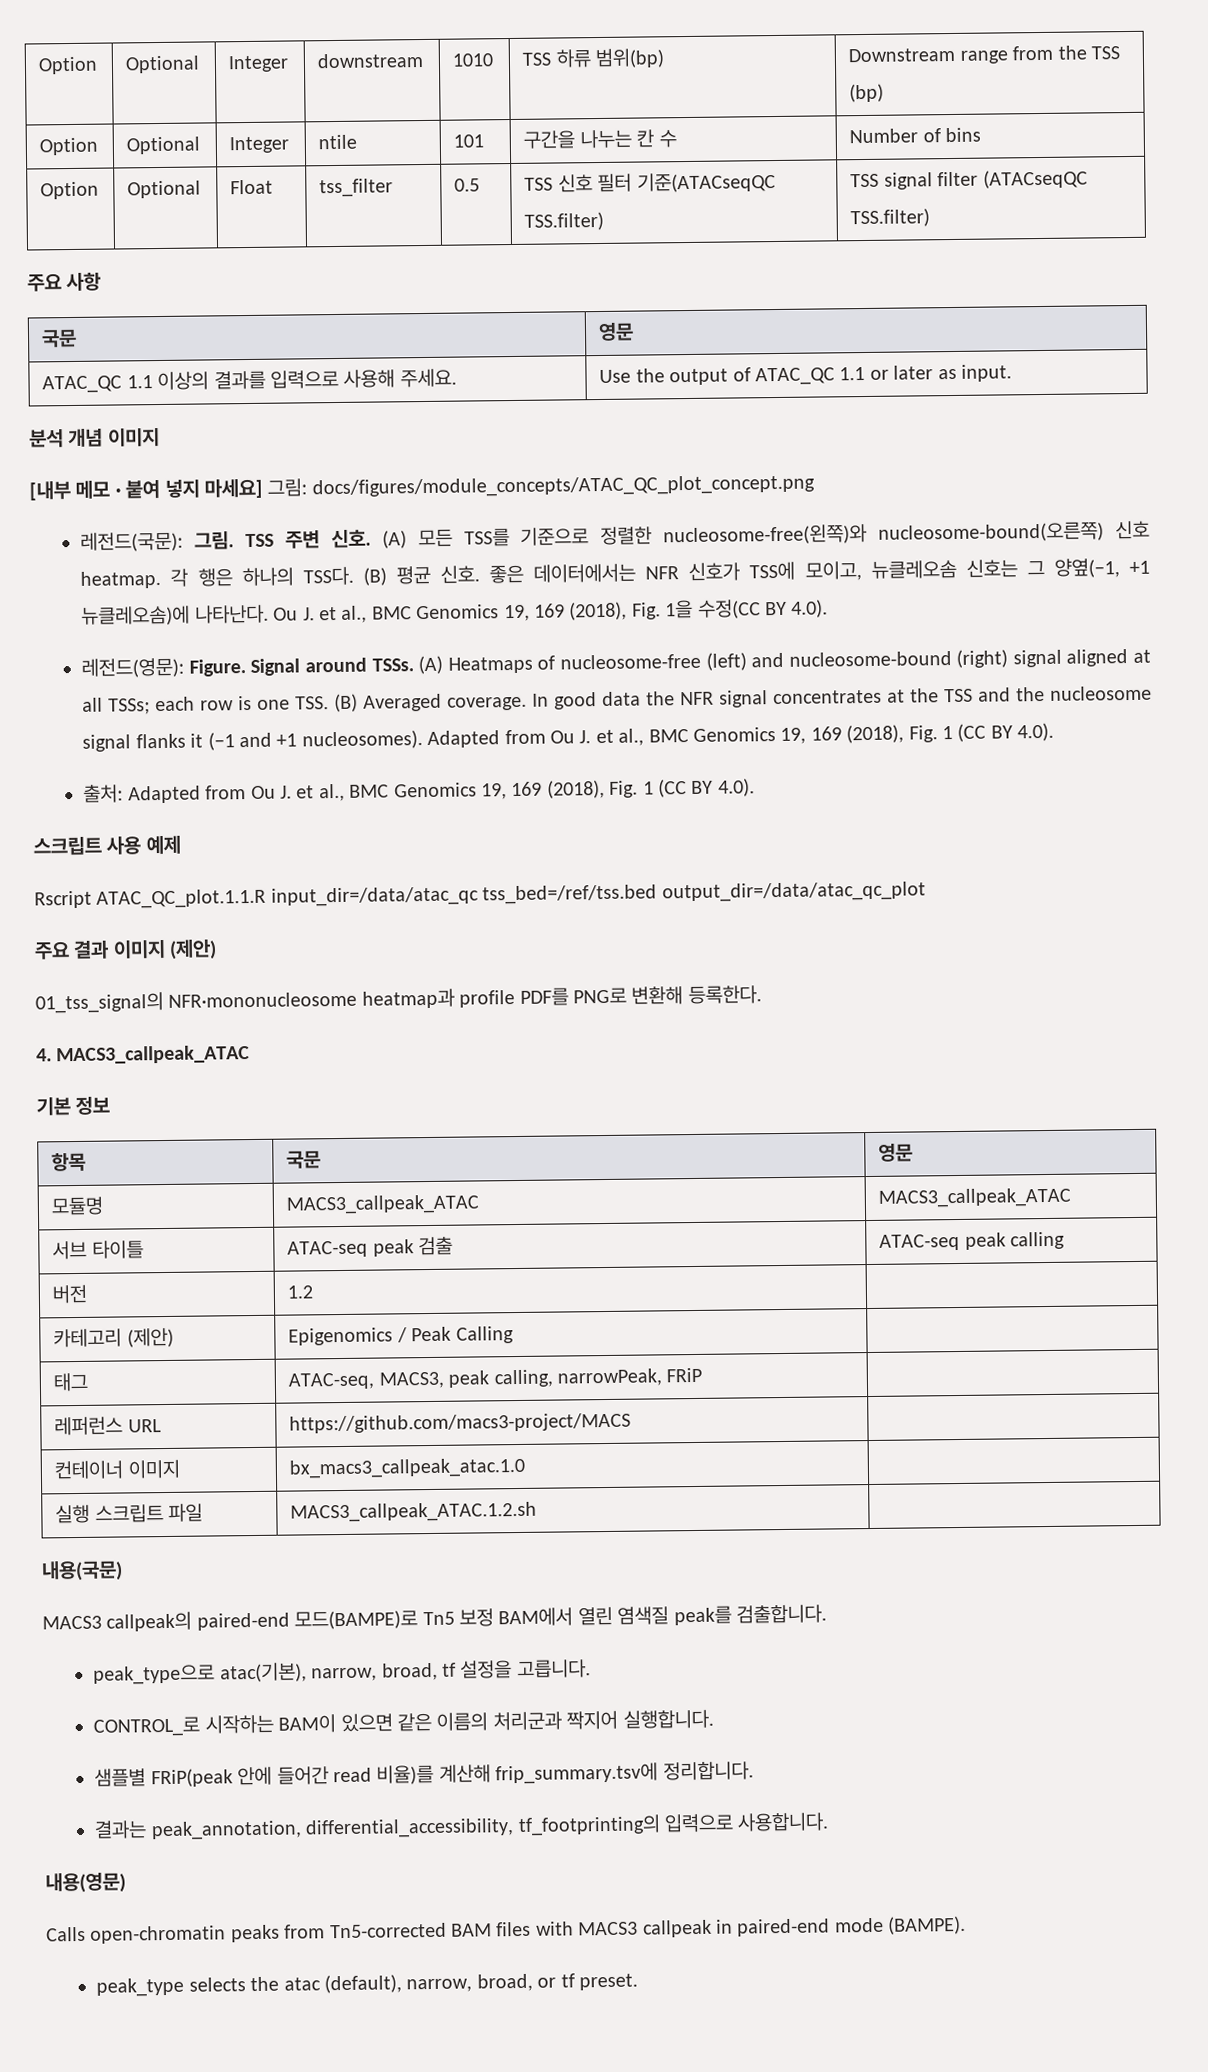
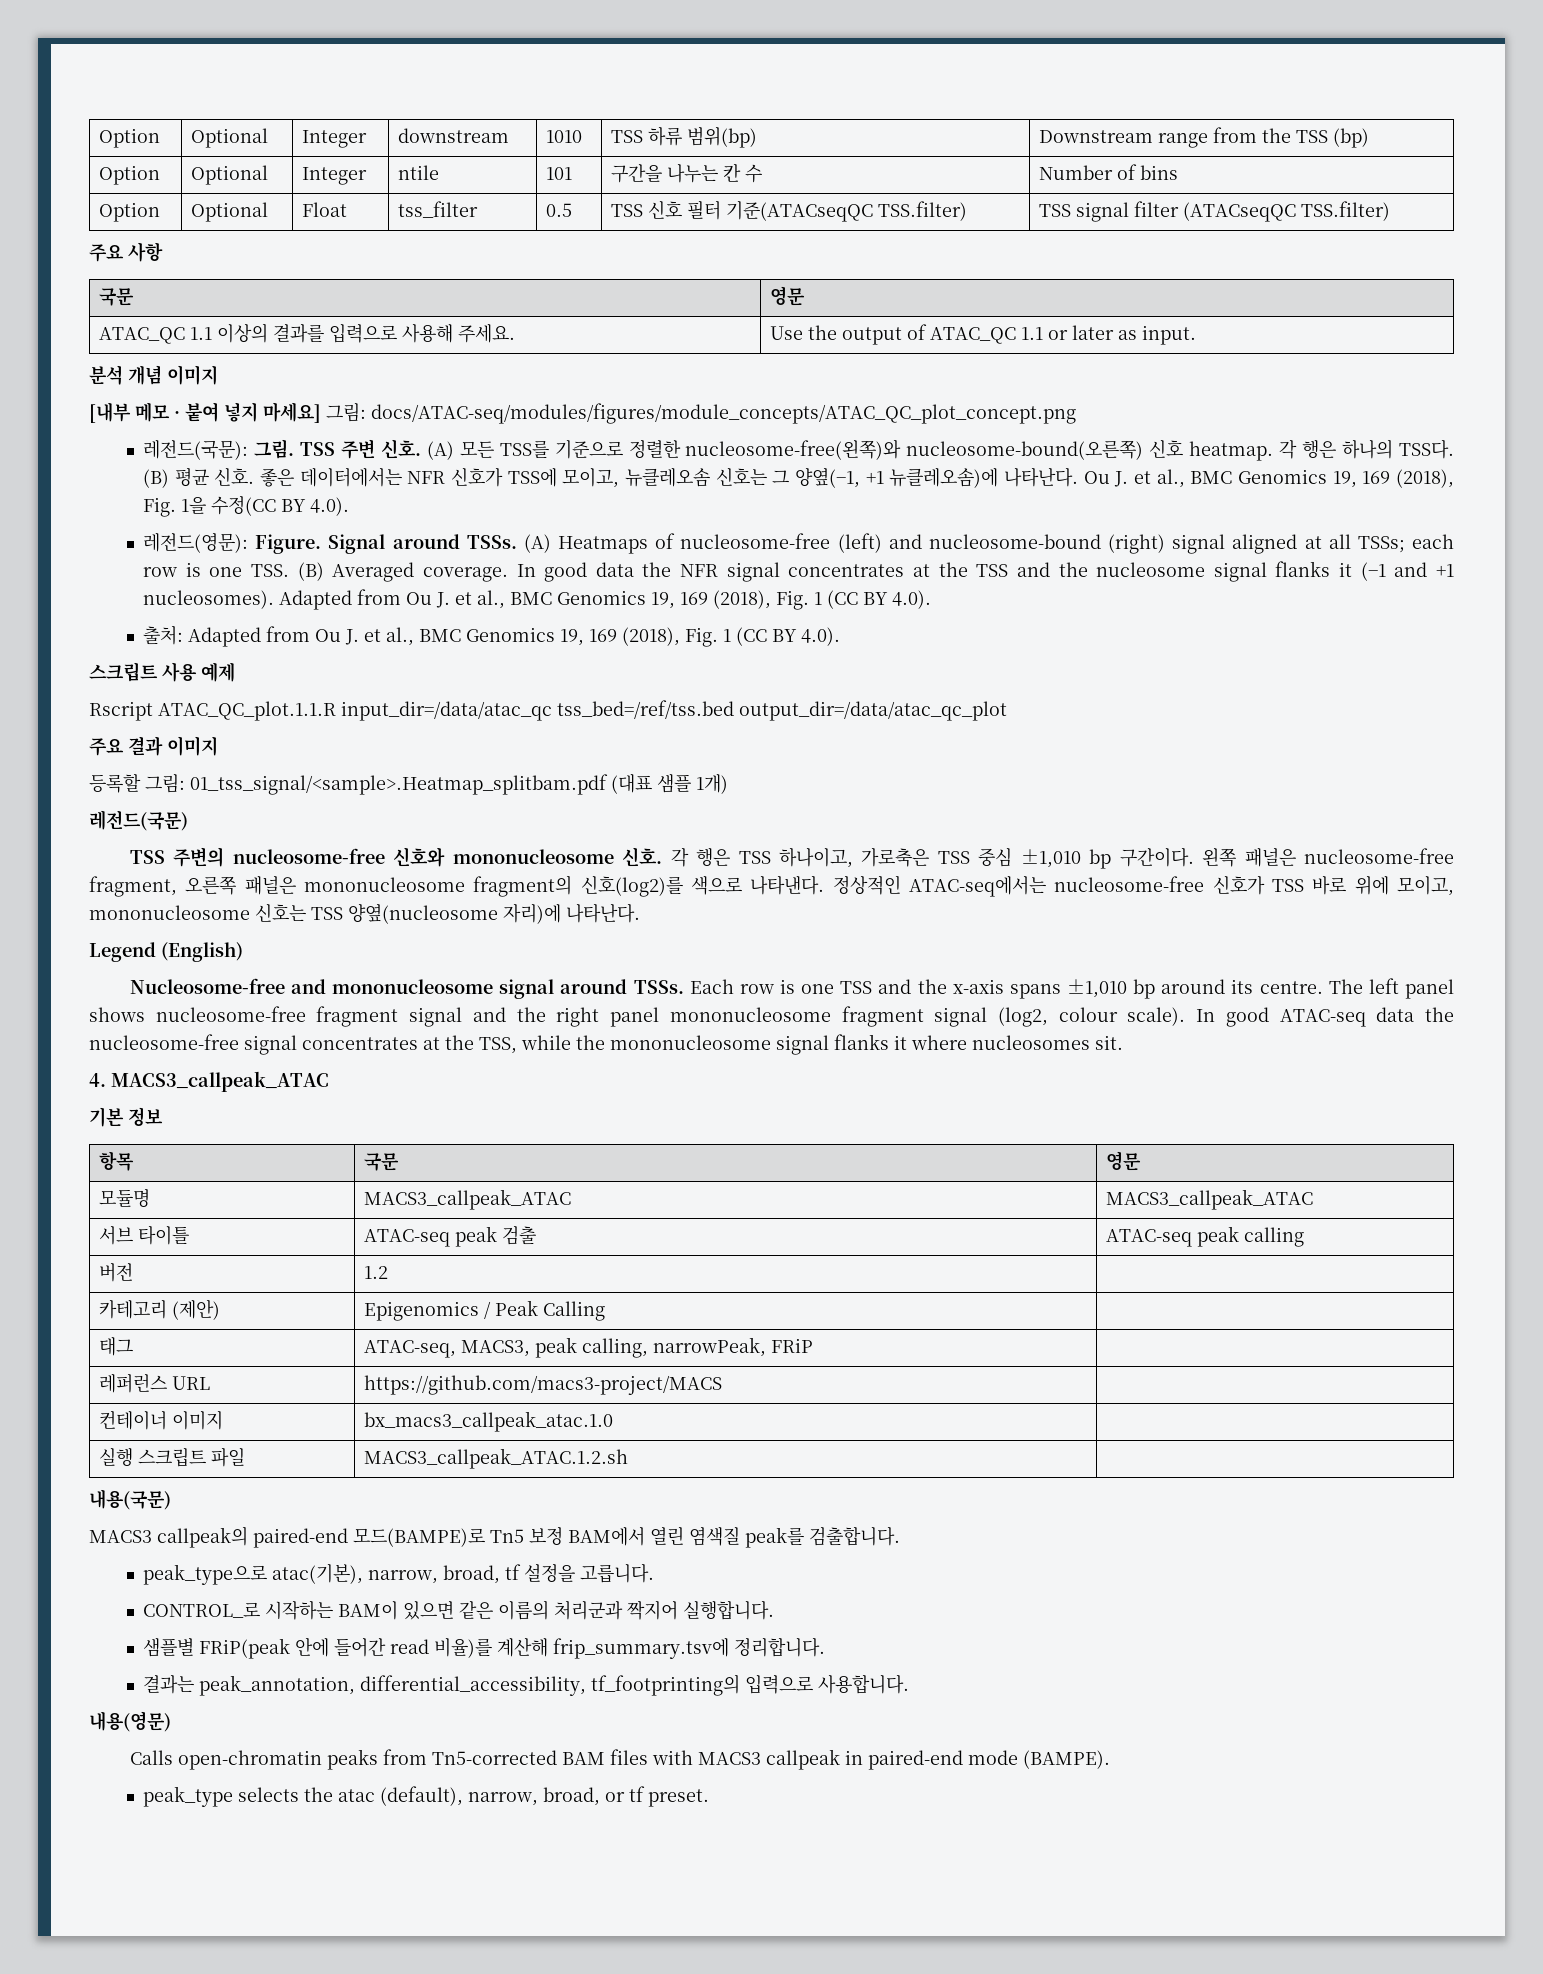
- [내부 메모 · 붙여 넣지 마세요] 그림: docs/figures/module_concepts/ATAC_QC_plot_concept.png
+ [내부 메모 · 붙여 넣지 마세요] 그림: docs/ATAC-seq/modules/figures/module_concepts/ATAC_QC_plot_concept.png
- 주요 결과 이미지 (제안)
- 01_tss_signal의 NFR·mononucleosome heatmap과 profile PDF를 PNG로 변환해 등록한다.
+ 주요 결과 이미지
+ 등록할 그림: 01_tss_signal/<sample>.Heatmap_splitbam.pdf (대표 샘플 1개)
+ 레전드(국문)
+ TSS 주변의 nucleosome-free 신호와 mononucleosome 신호. 각 행은 TSS 하나이고, 가로축은 TSS 중심 ±1,010 bp 구간이다. 왼쪽 패널은 nucleosome-free fragment, 오른쪽 패널은 mononucleosome fragment의 신호(log2)를 색으로 나타낸다. 정상적인 ATAC-seq에서는 nucleosome-free 신호가 TSS 바로 위에 모이고, mononucleosome 신호는 TSS 양옆(nucleosome 자리)에 나타난다.
+ Legend (English)
+ Nucleosome-free and mononucleosome signal around TSSs. Each row is one TSS and the x-axis spans ±1,010 bp around its centre. The left panel shows nucleosome-free fragment signal and the right panel mononucleosome fragment signal (log2, colour scale). In good ATAC-seq data the nucleosome-free signal concentrates at the TSS, while the mononucleosome signal flanks it where nucleosomes sit.

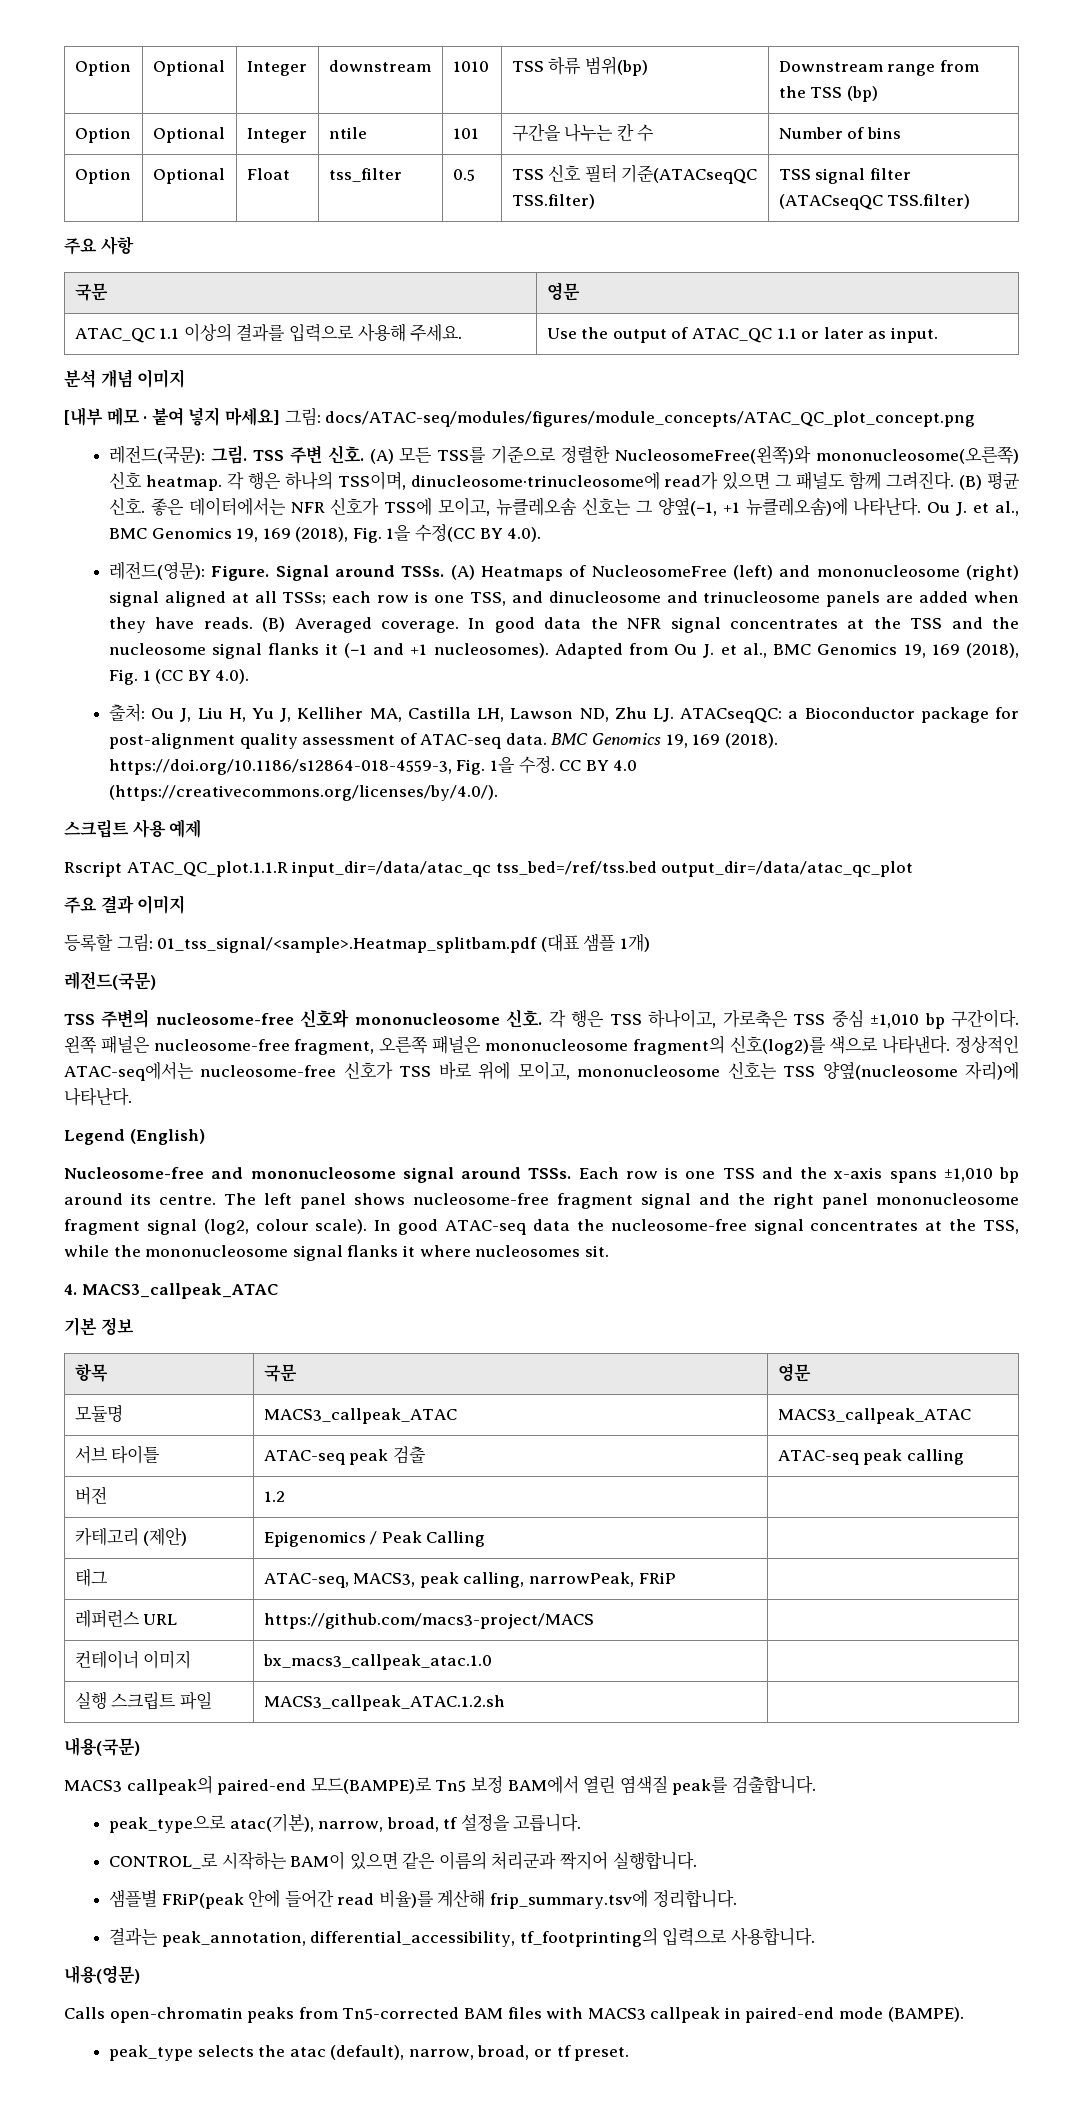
- (A) 모든 TSS를 기준으로 정렬한 nucleosome-free(왼쪽)와 nucleosome-bound(오른쪽) 신호 heatmap.
+ (A) 모든 TSS를 기준으로 정렬한 NucleosomeFree(왼쪽)와 mononucleosome(오른쪽) 신호 heatmap.
- 각 행은 하나의 TSS다.
+ 각 행은 하나의 TSS이며, dinucleosome·trinucleosome에 read가 있으면 그 패널도 함께 그려진다.
- (A) Heatmaps of nucleosome-free (left) and nucleosome-bound (right) signal aligned at all TSSs; each row is one TSS. (B) Averaged coverage.
+ (A) Heatmaps of NucleosomeFree (left) and mononucleosome (right) signal aligned at all TSSs; each row is one TSS, and dinucleosome and trinucleosome panels are added when they have reads. (B) Averaged coverage.
- 출처: Adapted from Ou J. et al., BMC Genomics 19, 169 (2018), Fig. 1 (CC BY 4.0).
+ 출처: Ou J, Liu H, Yu J, Kelliher MA, Castilla LH, Lawson ND, Zhu LJ. ATACseqQC: a Bioconductor package for post-alignment quality assessment of ATAC-seq data. BMC Genomics 19, 169 (2018). https://doi.org/10.1186/s12864-018-4559-3, Fig. 1을 수정. CC BY 4.0 (https://creativecommons.org/licenses/by/4.0/).

